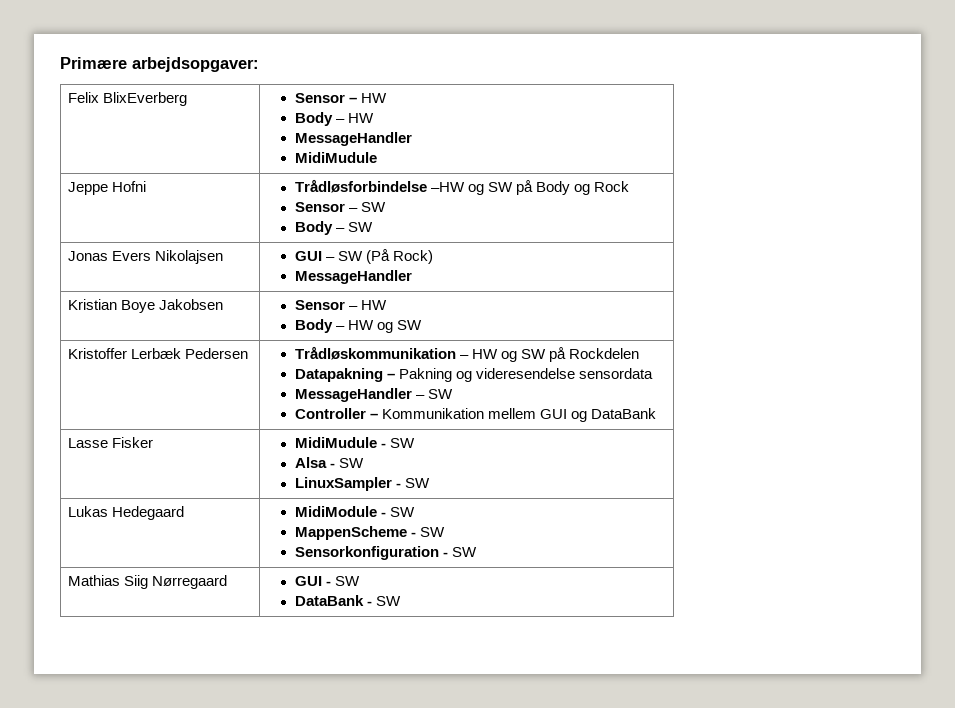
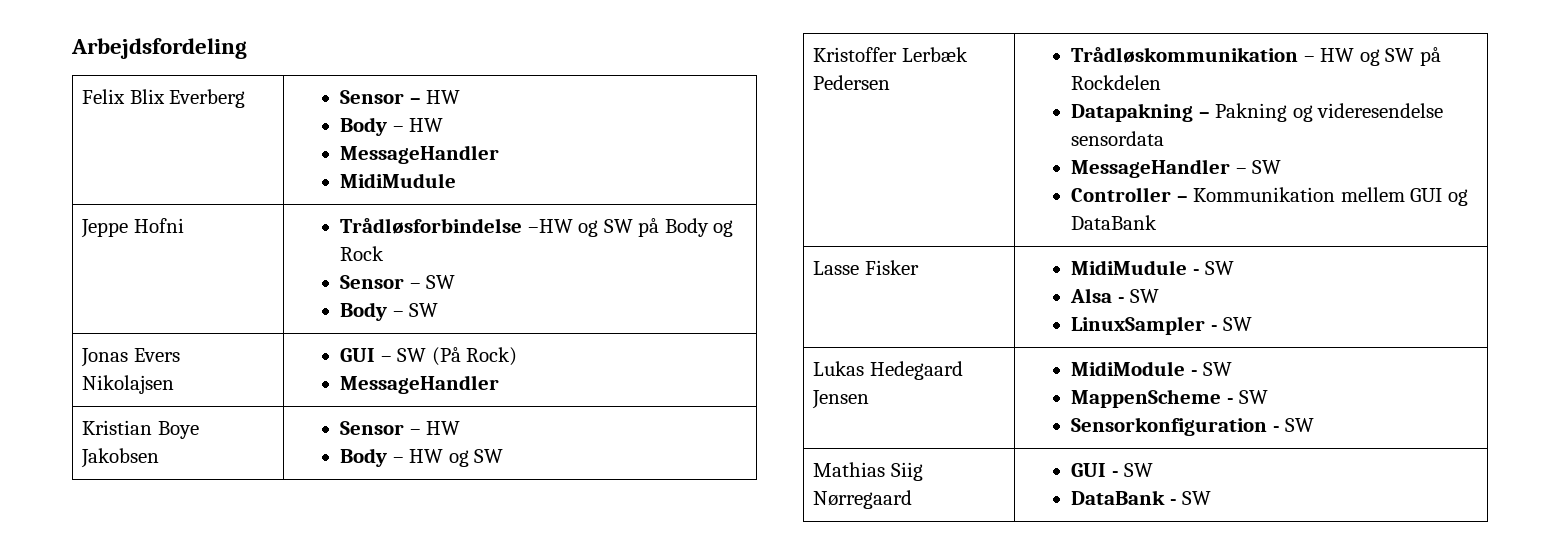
- Primære arbejdsopgaver:
+ Arbejdsfordeling
- Felix BlixEverberg | Sensor – HW
+ Felix Blix Everberg | Sensor – HW
- Lukas Hedegaard | MidiModule - SW
+ Lukas Hedegaard Jensen | MidiModule - SW

